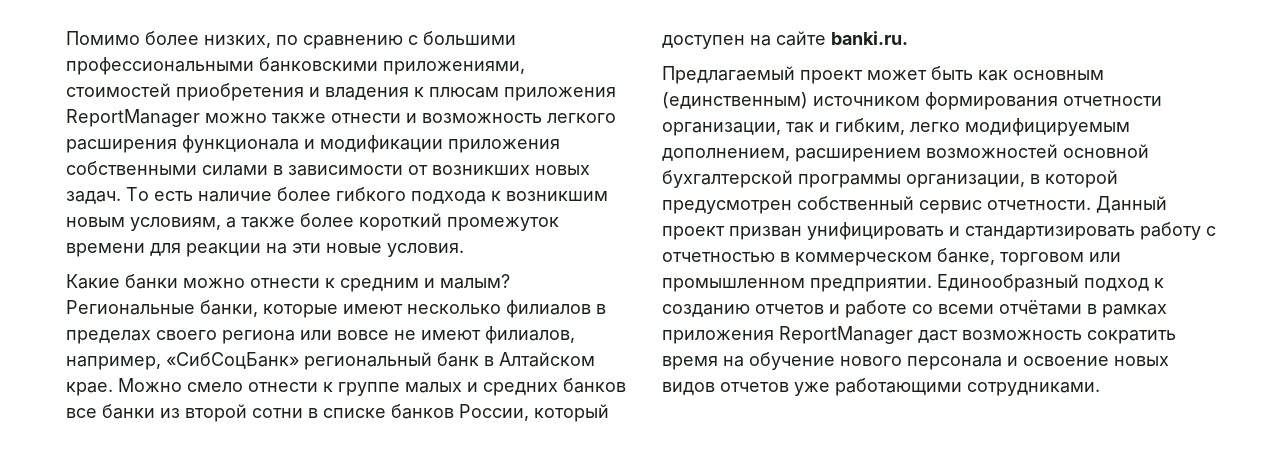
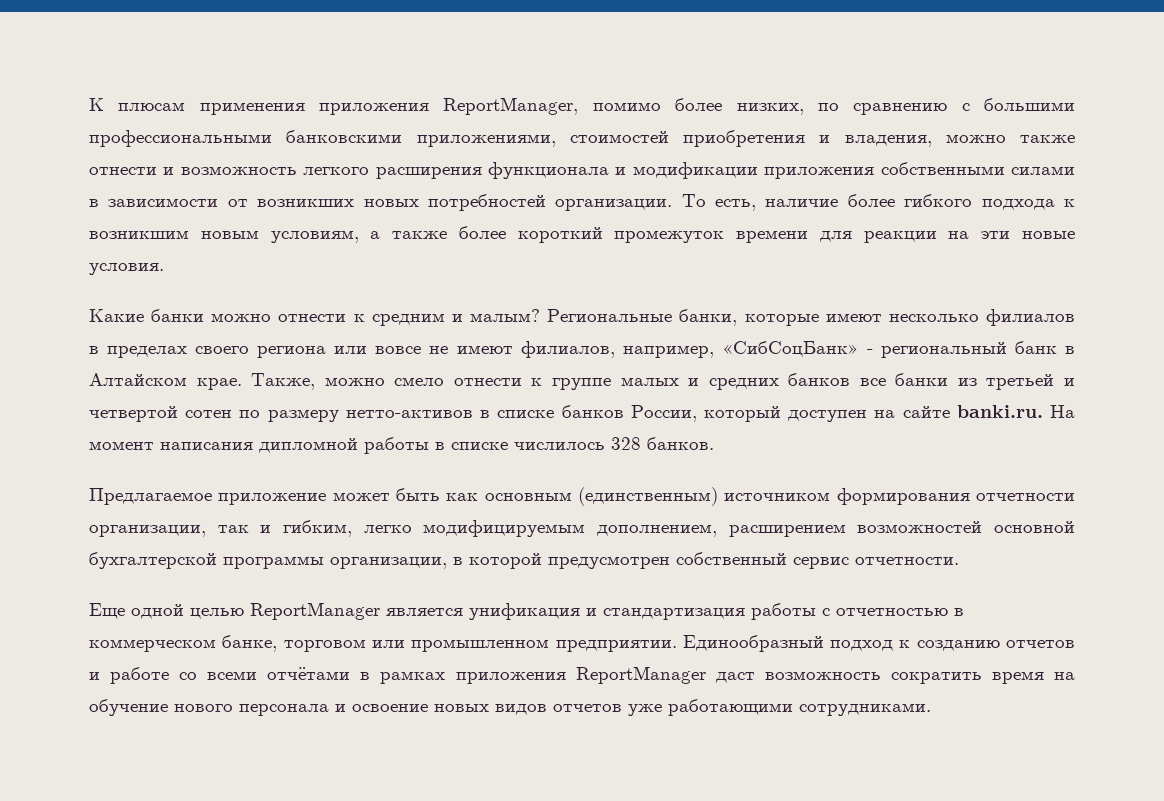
- Помимо более низких, по сравнению с большими профессиональными банковскими приложениями, стоимостей приобретения и владения к плюсам приложения ReportManager можно также отнести и возможность легкого расширения функционала и модификации приложения собственными силами в зависимости от возникших новых задач. То есть наличие более гибкого подхода к возникшим новым условиям, а также более короткий промежуток времени для реакции на эти новые условия.
+ К плюсам применения приложения ReportManager, помимо более низких, по сравнению с большими профессиональными банковскими приложениями, стоимостей приобретения и владения, можно также отнести и возможность легкого расширения функционала и модификации приложения собственными силами в зависимости от возникших новых потребностей организации. То есть, наличие более гибкого подхода к возникшим новым условиям, а также более короткий промежуток времени для реакции на эти новые условия.
- Региональные банки, которые имеют несколько филиалов в пределах своего региона или вовсе не имеют филиалов, например, «СибСоцБанк» региональный банк в Алтайском крае.
+ Региональные банки, которые имеют несколько филиалов в пределах своего региона или вовсе не имеют филиалов, например, «СибСоцБанк» - региональный банк в Алтайском крае.
- Можно смело отнести к группе малых и средних банков все банки из второй сотни в списке банков России, который доступен на сайте banki.ru.
- Предлагаемый проект может быть как основным (единственным) источником формирования отчетности организации, так и гибким, легко модифицируемым дополнением, расширением возможностей основной бухгалтерской программы организации, в которой предусмотрен собственный сервис отчетности. Данный проект призван унифицировать и стандартизировать работу с отчетностью в коммерческом банке, торговом или промышленном предприятии.
+ Также, можно смело отнести к группе малых и средних банков все банки из третьей и четвертой сотен по размеру нетто-активов в списке банков России, который доступен на сайте banki.ru. На момент написания дипломной работы в списке числилось 328 банков.
+ Предлагаемое приложение может быть как основным (единственным) источником формирования отчетности организации, так и гибким, легко модифицируемым дополнением, расширением возможностей основной бухгалтерской программы организации, в которой предусмотрен собственный сервис отчетности.
+ Еще одной целью ReportManager является унификация и стандартизация работы с отчетностью в коммерческом банке, торговом или промышленном предприятии.

